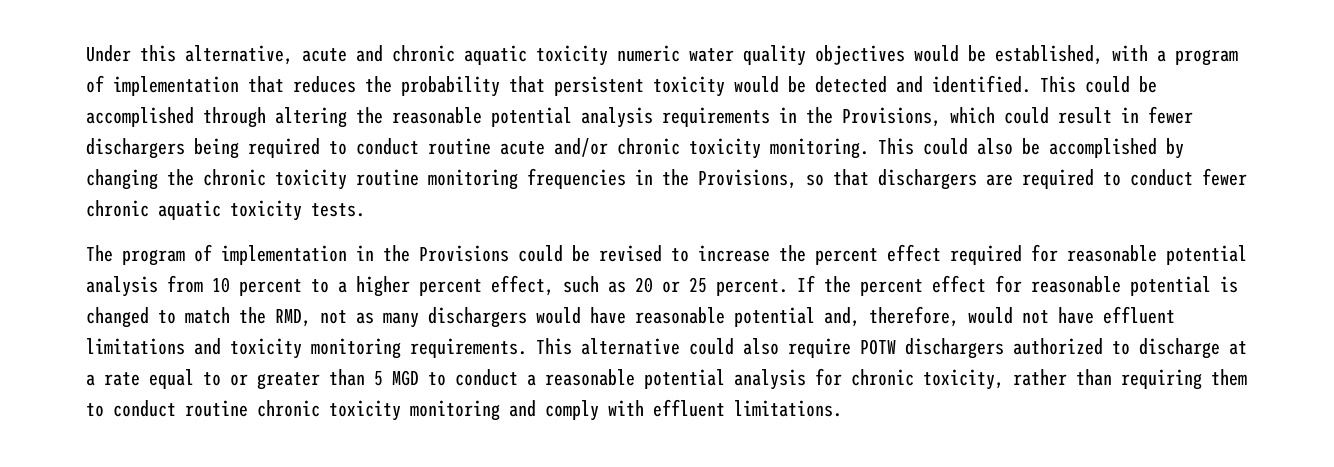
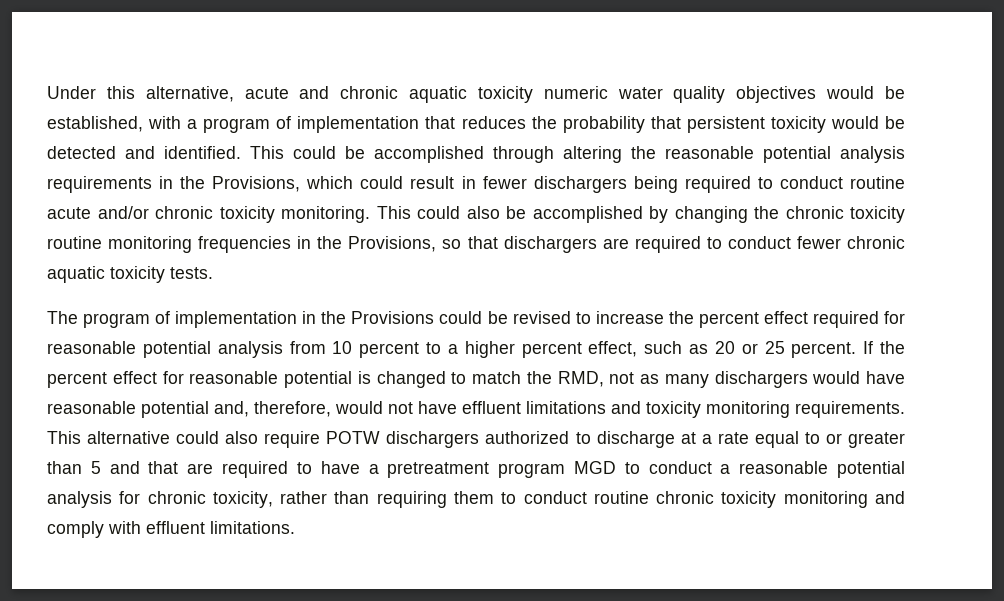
- This alternative could also require POTW dischargers authorized to discharge at a rate equal to or greater than 5 MGD to conduct a reasonable potential analysis for chronic toxicity, rather than requiring them to conduct routine chronic toxicity monitoring and comply with effluent limitations.
+ This alternative could also require POTW dischargers authorized to discharge at a rate equal to or greater than 5 and that are required to have a pretreatment program MGD to conduct a reasonable potential analysis for chronic toxicity, rather than requiring them to conduct routine chronic toxicity monitoring and comply with effluent limitations.

